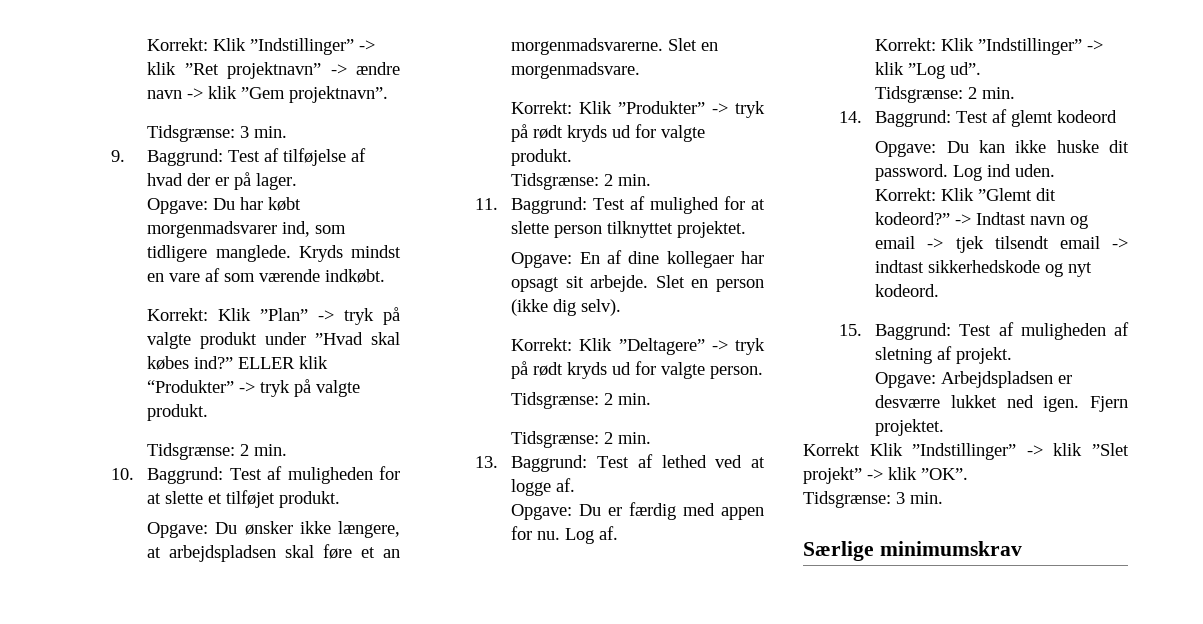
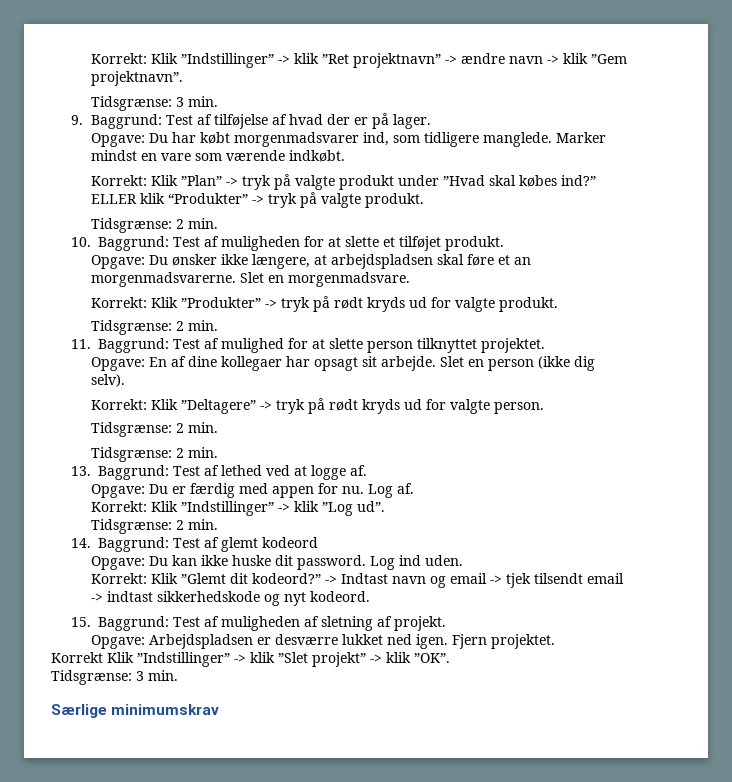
- Kryds mindst en vare af som værende indkøbt.
+ Marker mindst en vare som værende indkøbt.

